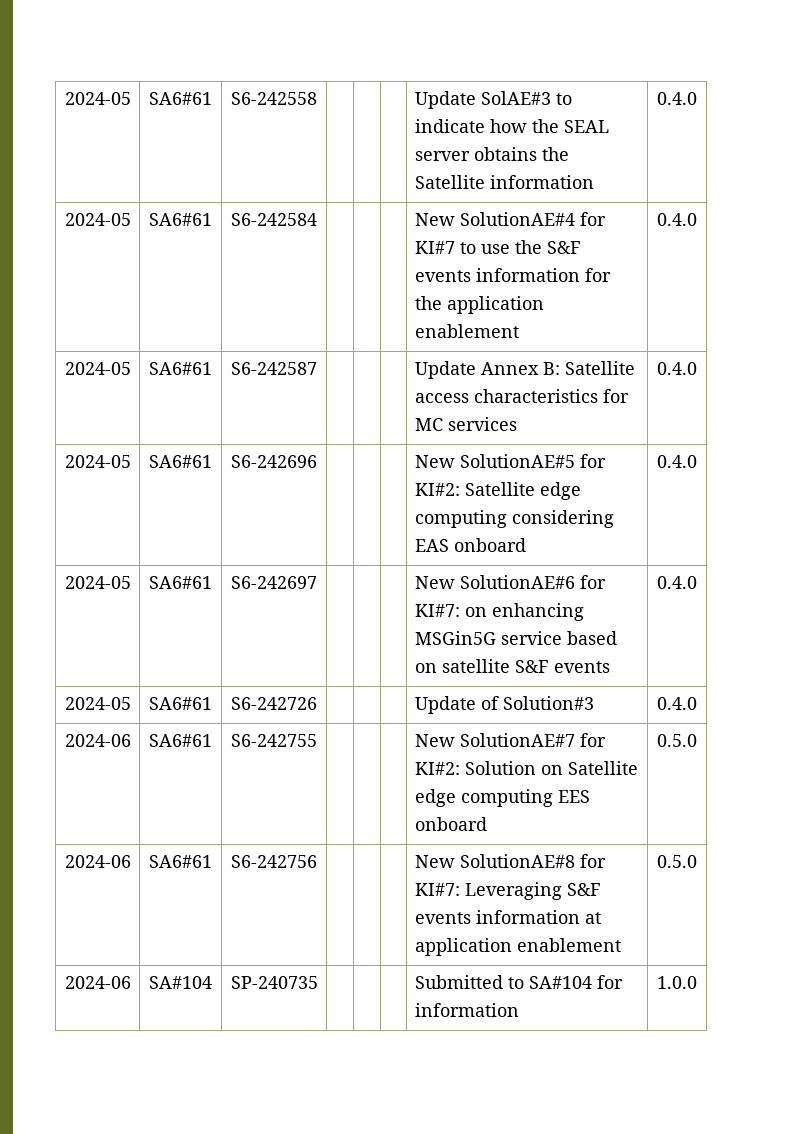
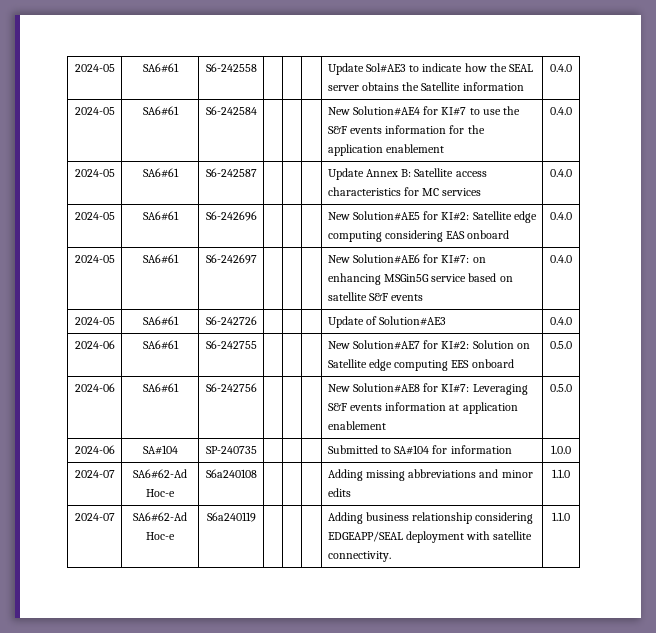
- 2024-05 | SA6#61 | S6-242558 | | | | Update SolAE#3 to indicate how the SEAL server obtains the Satellite information | 0.4.0
+ 2024-05 | SA6#61 | S6-242558 | | | | Update Sol#AE3 to indicate how the SEAL server obtains the Satellite information | 0.4.0
- 2024-05 | SA6#61 | S6-242584 | | | | New SolutionAE#4 for KI#7 to use the S&F events information for the application enablement | 0.4.0
+ 2024-05 | SA6#61 | S6-242584 | | | | New Solution#AE4 for KI#7 to use the S&F events information for the application enablement | 0.4.0
- 2024-05 | SA6#61 | S6-242696 | | | | New SolutionAE#5 for KI#2: Satellite edge computing considering EAS onboard | 0.4.0
+ 2024-05 | SA6#61 | S6-242696 | | | | New Solution#AE5 for KI#2: Satellite edge computing considering EAS onboard | 0.4.0
- 2024-05 | SA6#61 | S6-242697 | | | | New SolutionAE#6 for KI#7: on enhancing MSGin5G service based on satellite S&F events | 0.4.0
+ 2024-05 | SA6#61 | S6-242697 | | | | New Solution#AE6 for KI#7: on enhancing MSGin5G service based on satellite S&F events | 0.4.0
- 2024-05 | SA6#61 | S6-242726 | | | | Update of Solution#3 | 0.4.0
+ 2024-05 | SA6#61 | S6-242726 | | | | Update of Solution#AE3 | 0.4.0
- 2024-06 | SA6#61 | S6-242755 | | | | New SolutionAE#7 for KI#2: Solution on Satellite edge computing EES onboard | 0.5.0
+ 2024-06 | SA6#61 | S6-242755 | | | | New Solution#AE7 for KI#2: Solution on Satellite edge computing EES onboard | 0.5.0
- 2024-06 | SA6#61 | S6-242756 | | | | New SolutionAE#8 for KI#7: Leveraging S&F events information at application enablement | 0.5.0
+ 2024-06 | SA6#61 | S6-242756 | | | | New Solution#AE8 for KI#7: Leveraging S&F events information at application enablement | 0.5.0
+ 2024-07 | SA6#62-Ad Hoc-e | S6a240108 | | | | Adding missing abbreviations and minor edits | 1.1.0
+ 2024-07 | SA6#62-Ad Hoc-e | S6a240119 | | | | Adding business relationship considering EDGEAPP/SEAL deployment with satellite connectivity. | 1.1.0

